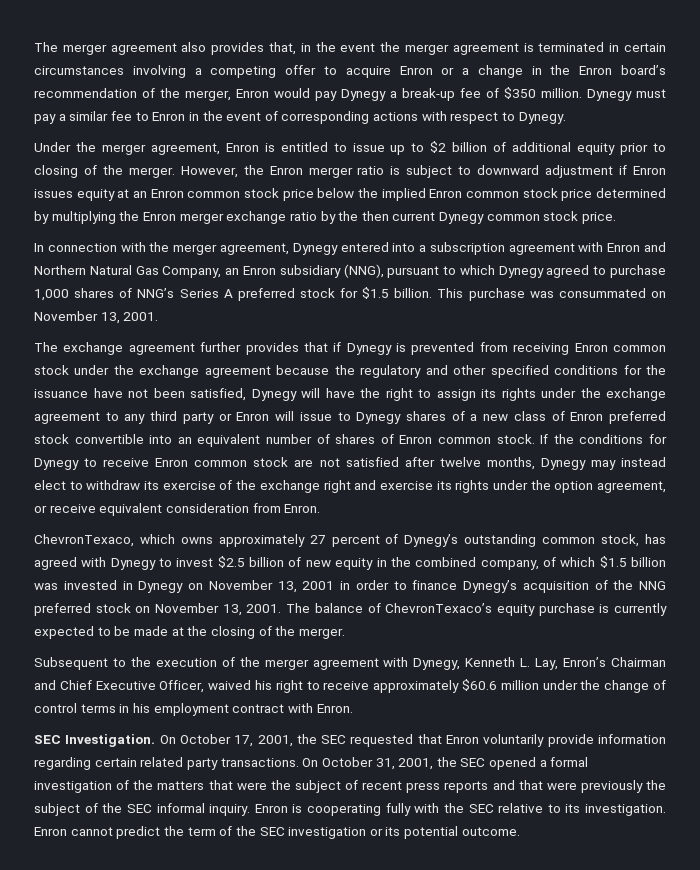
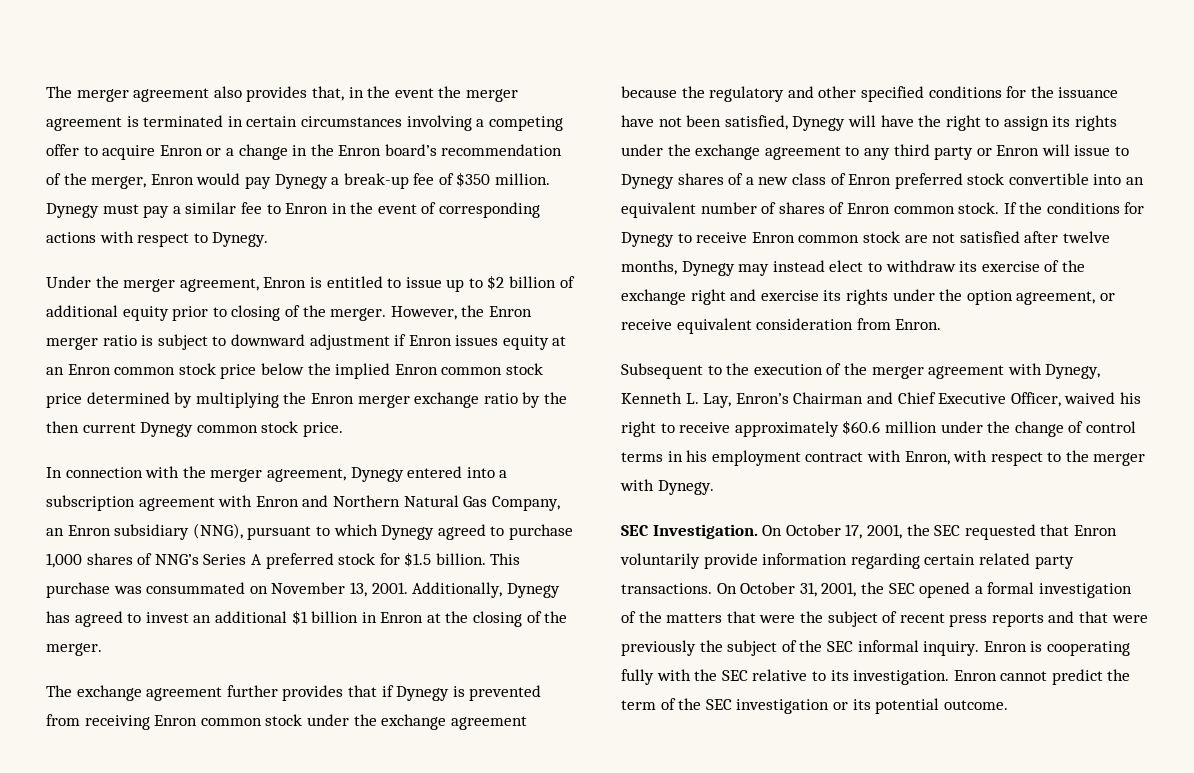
+ Additionally, Dynegy has agreed to invest an additional $1 billion in Enron at the closing of the merger.
- ChevronTexaco, which owns approximately 27 percent of Dynegy’s outstanding common stock, has agreed with Dynegy to invest $2.5 billion of new equity in the combined company, of which $1.5 billion was invested in Dynegy on November 13, 2001 in order to finance Dynegy’s acquisition of the NNG preferred stock on November 13, 2001. The balance of ChevronTexaco’s equity purchase is currently expected to be made at the closing of the merger.
- Subsequent to the execution of the merger agreement with Dynegy, Kenneth L. Lay, Enron’s Chairman and Chief Executive Officer, waived his right to receive approximately $60.6 million under the change of control terms in his employment contract with Enron.
+ Subsequent to the execution of the merger agreement with Dynegy, Kenneth L. Lay, Enron’s Chairman and Chief Executive Officer, waived his right to receive approximately $60.6 million under the change of control terms in his employment contract with Enron, with respect to the merger with Dynegy.

